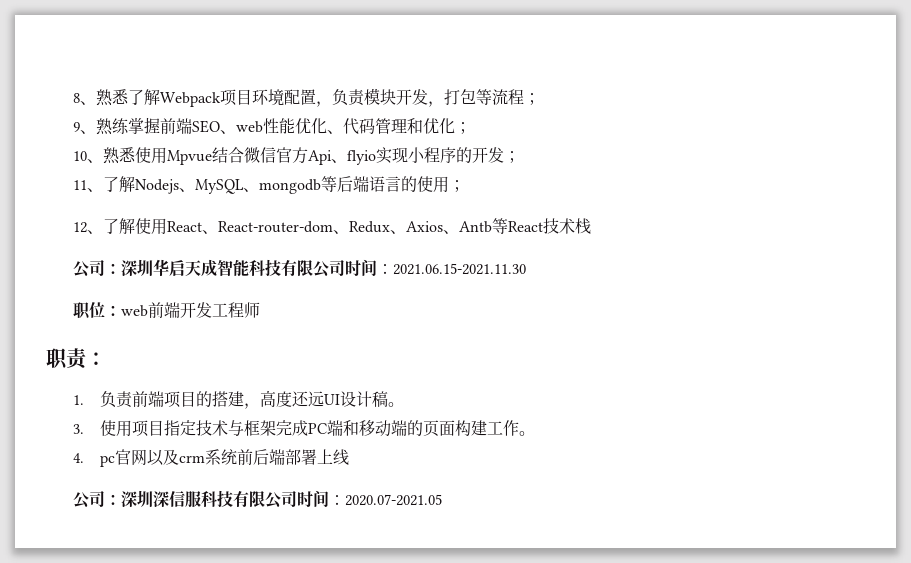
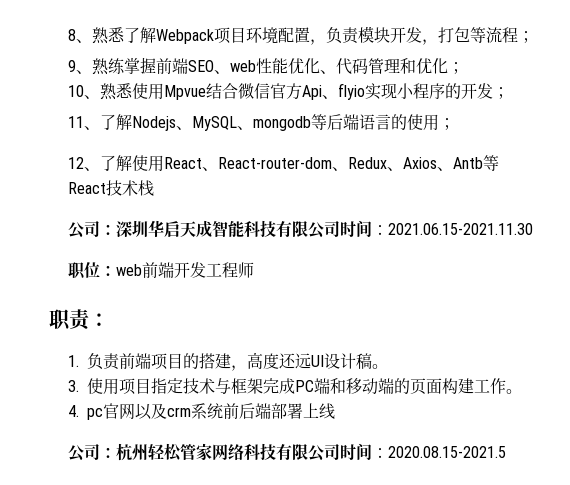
- 公司：深圳深信服科技有限公司时间：2020.07-2021.05
+ 公司：杭州轻松管家网络科技有限公司时间：2020.08.15-2021.5

